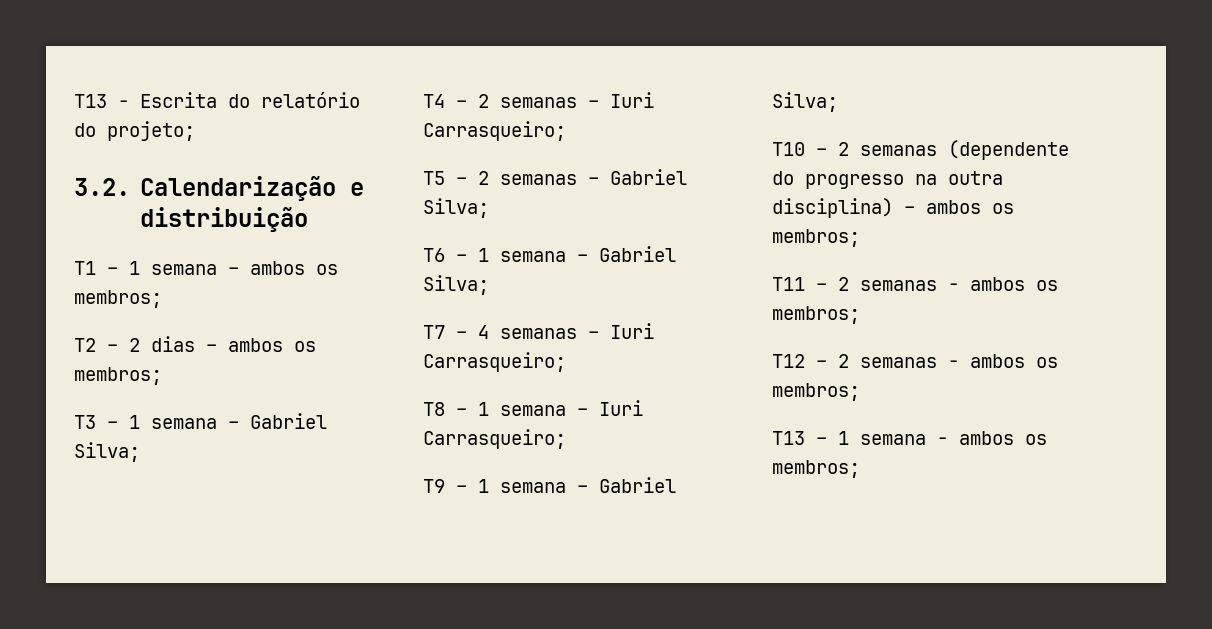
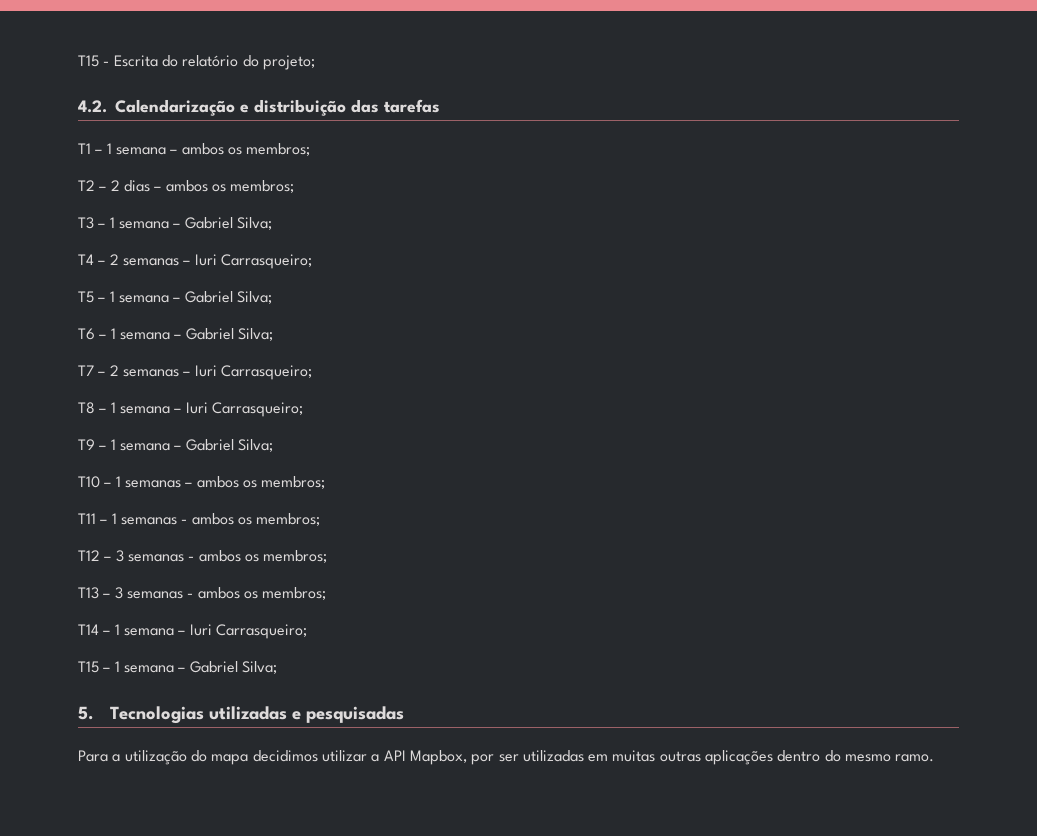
- T13 - Escrita do relatório do projeto;
+ T15 - Escrita do relatório do projeto;
- 3.2. Calendarização e distribuição
+ 4.2. Calendarização e distribuição das tarefas
- T5 – 2 semanas – Gabriel Silva;
+ T5 – 1 semana – Gabriel Silva;
- T7 – 4 semanas – Iuri Carrasqueiro;
+ T7 – 2 semanas – Iuri Carrasqueiro;
- T10 – 2 semanas (dependente do progresso na outra disciplina) – ambos os membros;
+ T10 – 1 semanas – ambos os membros;
- T11 – 2 semanas - ambos os membros;
+ T11 – 1 semanas - ambos os membros;
- T12 – 2 semanas - ambos os membros;
+ T12 – 3 semanas - ambos os membros;
- T13 – 1 semana - ambos os membros;
+ T13 – 3 semanas - ambos os membros;
+ T14 – 1 semana – Iuri Carrasqueiro;
+ T15 – 1 semana – Gabriel Silva;
+ 5. Tecnologias utilizadas e pesquisadas
+ Para a utilização do mapa decidimos utilizar a API Mapbox, por ser utilizadas em muitas outras aplicações dentro do mesmo ramo.

